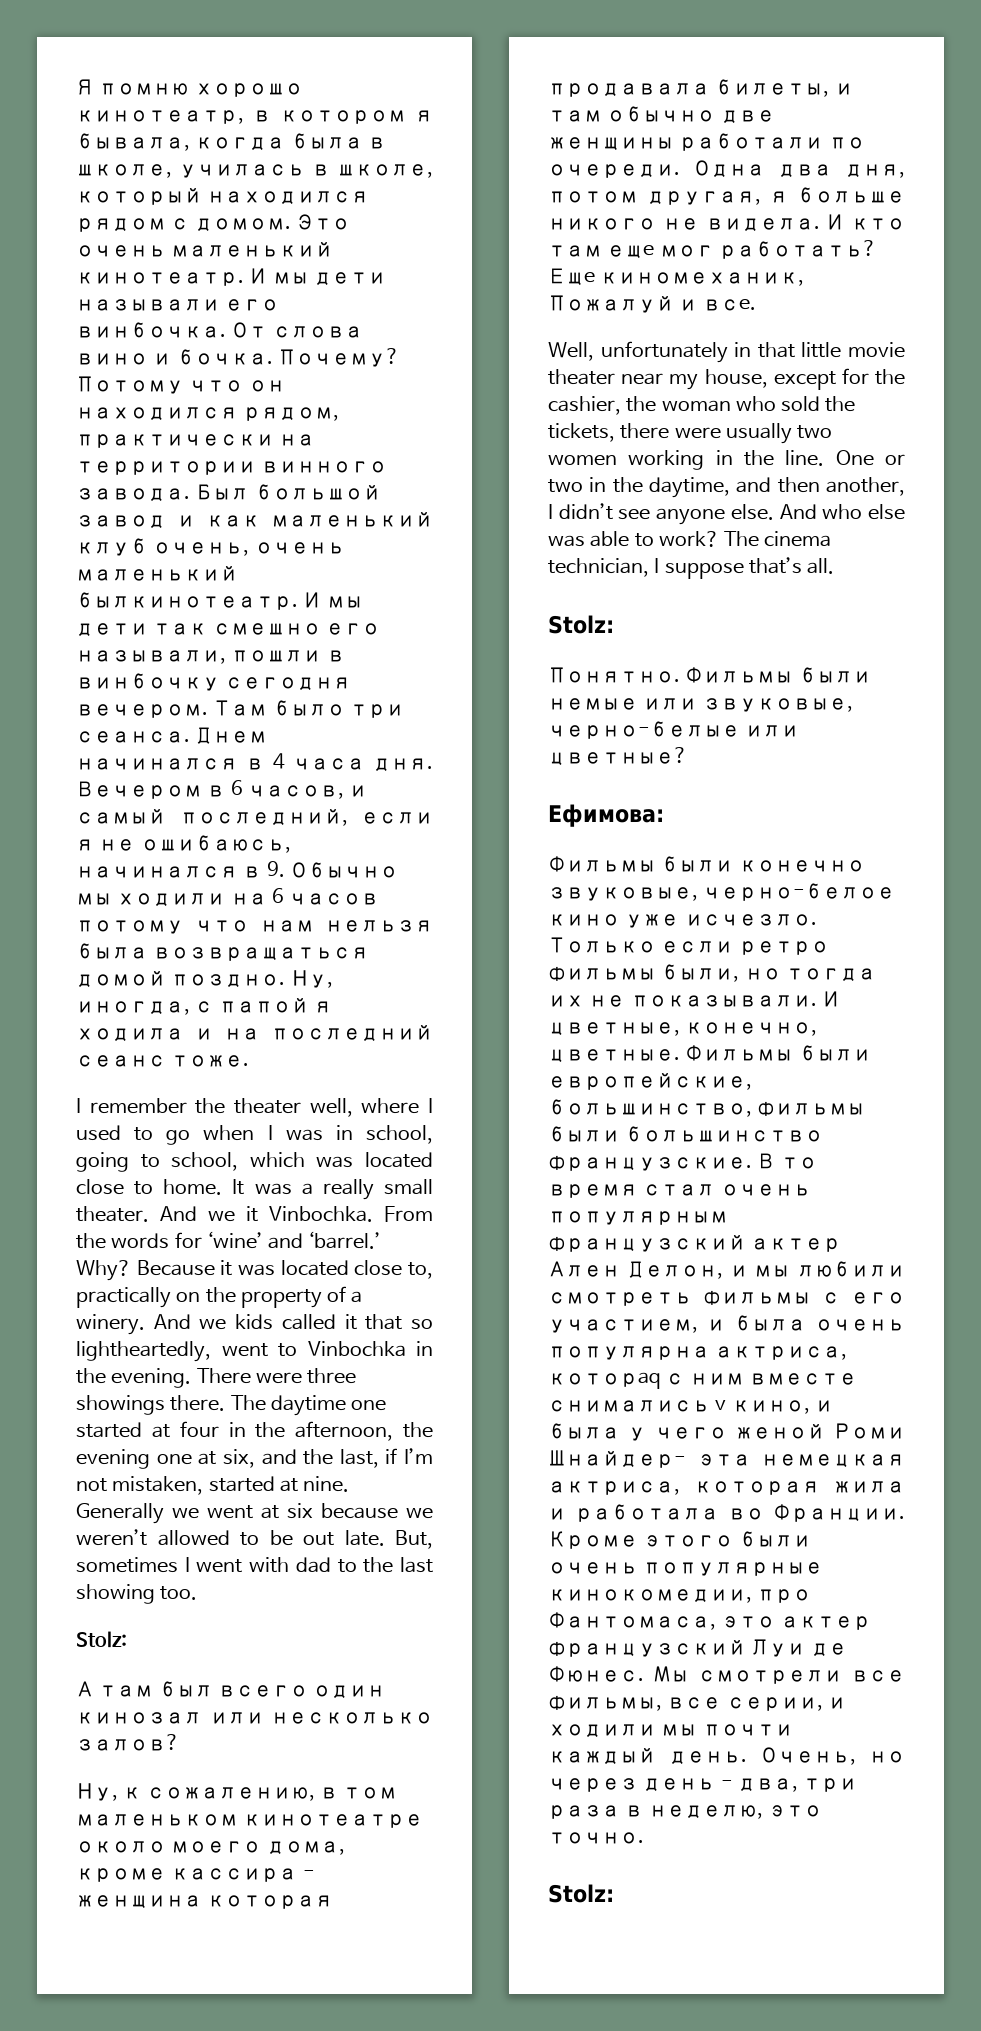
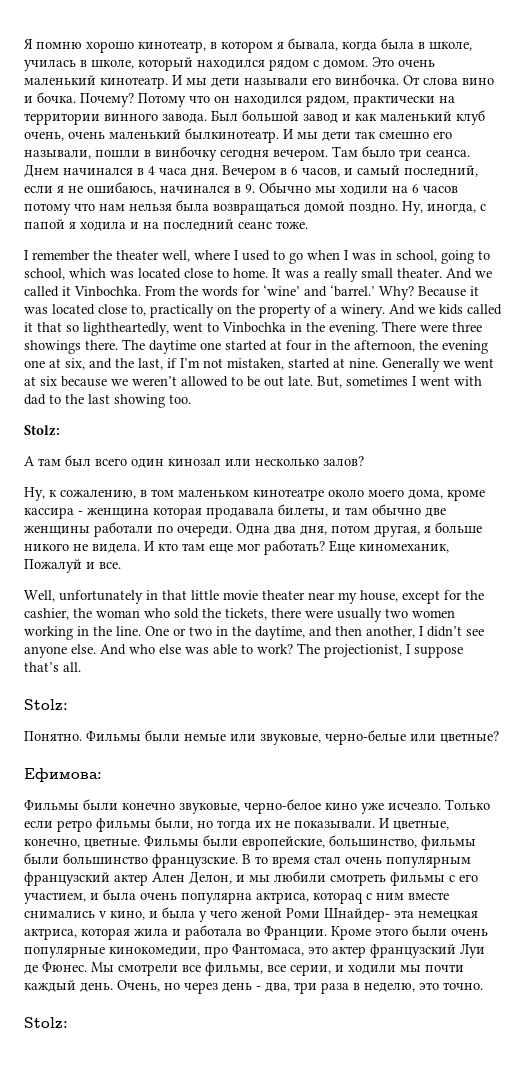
- And we it Vinbochka.
+ And we called it Vinbochka.
- The cinema technician, I suppose that’s all.
+ The projectionist, I suppose that’s all.

